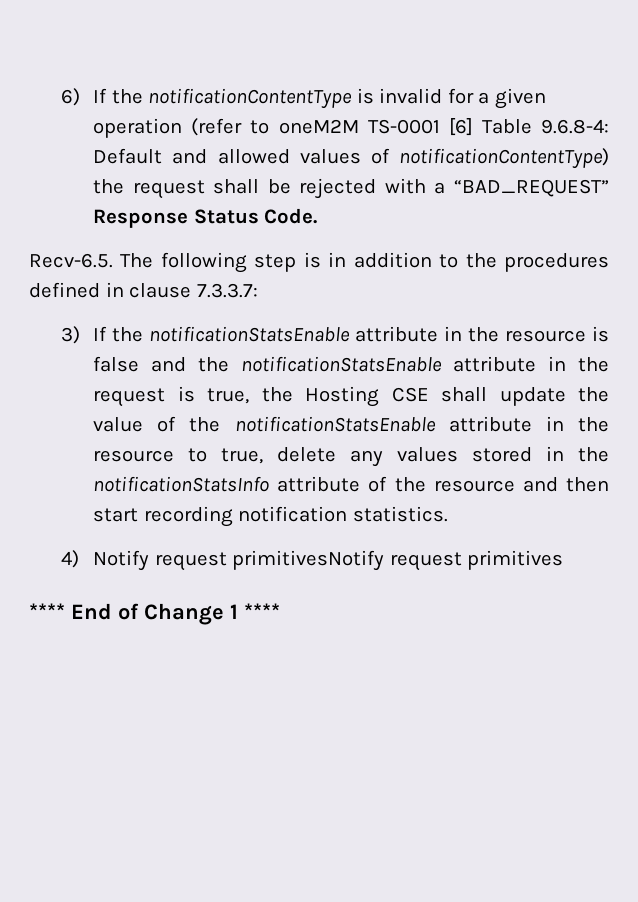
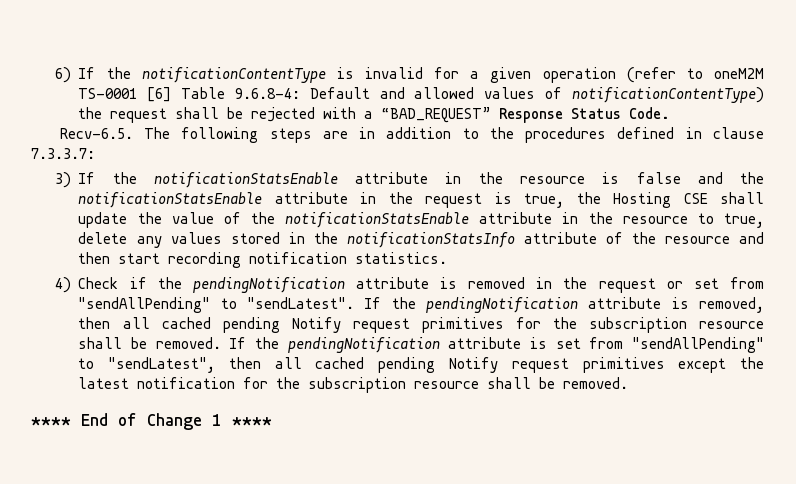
- Recv-6.5. The following step is in addition to the procedures defined in clause 7.3.3.7:
+ Recv-6.5. The following steps are in addition to the procedures defined in clause 7.3.3.7:
- 4) Notify request primitivesNotify request primitives
+ 4) Check if the pendingNotification attribute is removed in the request or set from "sendAllPending" to "sendLatest". If the pendingNotification attribute is removed, then all cached pending Notify request primitives for the subscription resource shall be removed. If the pendingNotification attribute is set from "sendAllPending" to "sendLatest", then all cached pending Notify request primitives except the latest notification for the subscription resource shall be removed.

